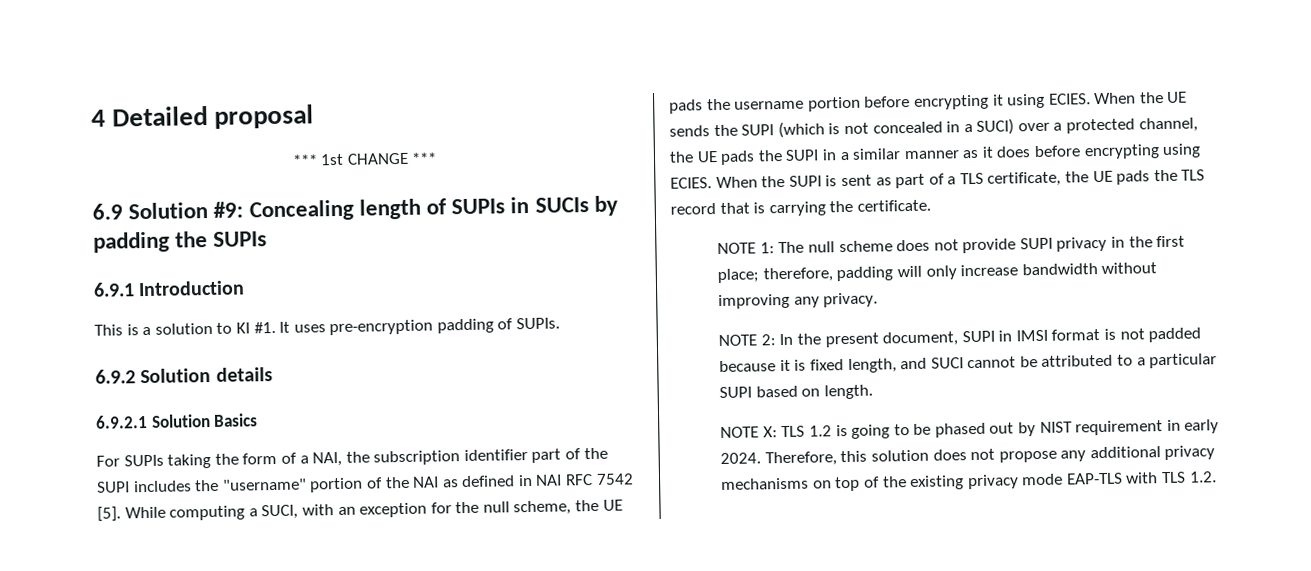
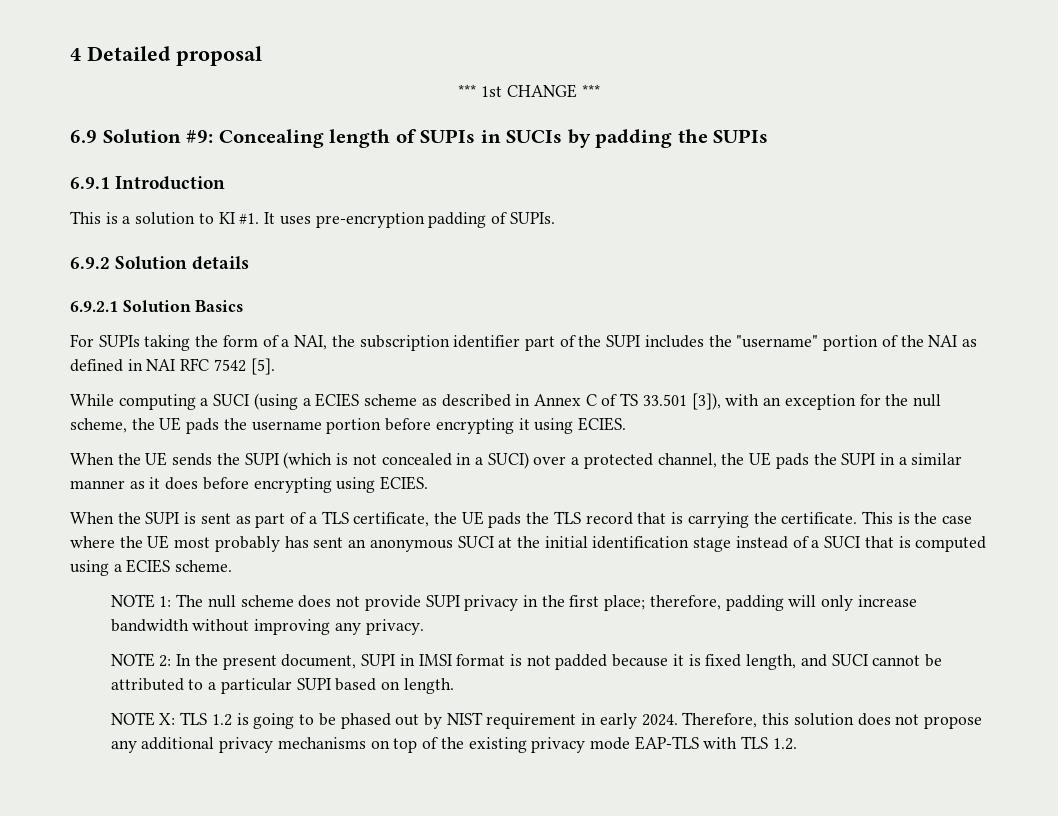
- For SUPIs taking the form of a NAI, the subscription identifier part of the SUPI includes the "username" portion of the NAI as defined in NAI RFC 7542 [5]. While computing a SUCI, with an exception for the null scheme, the UE pads the username portion before encrypting it using ECIES. When the UE sends the SUPI (which is not concealed in a SUCI) over a protected channel, the UE pads the SUPI in a similar manner as it does before encrypting using ECIES. When the SUPI is sent as part of a TLS certificate, the UE pads the TLS record that is carrying the certificate.
+ For SUPIs taking the form of a NAI, the subscription identifier part of the SUPI includes the "username" portion of the NAI as defined in NAI RFC 7542 [5].
+ While computing a SUCI (using a ECIES scheme as described in Annex C of TS 33.501 [3]), with an exception for the null scheme, the UE pads the username portion before encrypting it using ECIES.
+ When the UE sends the SUPI (which is not concealed in a SUCI) over a protected channel, the UE pads the SUPI in a similar manner as it does before encrypting using ECIES.
+ When the SUPI is sent as part of a TLS certificate, the UE pads the TLS record that is carrying the certificate. This is the case where the UE most probably has sent an anonymous SUCI at the initial identification stage instead of a SUCI that is computed using a ECIES scheme.

